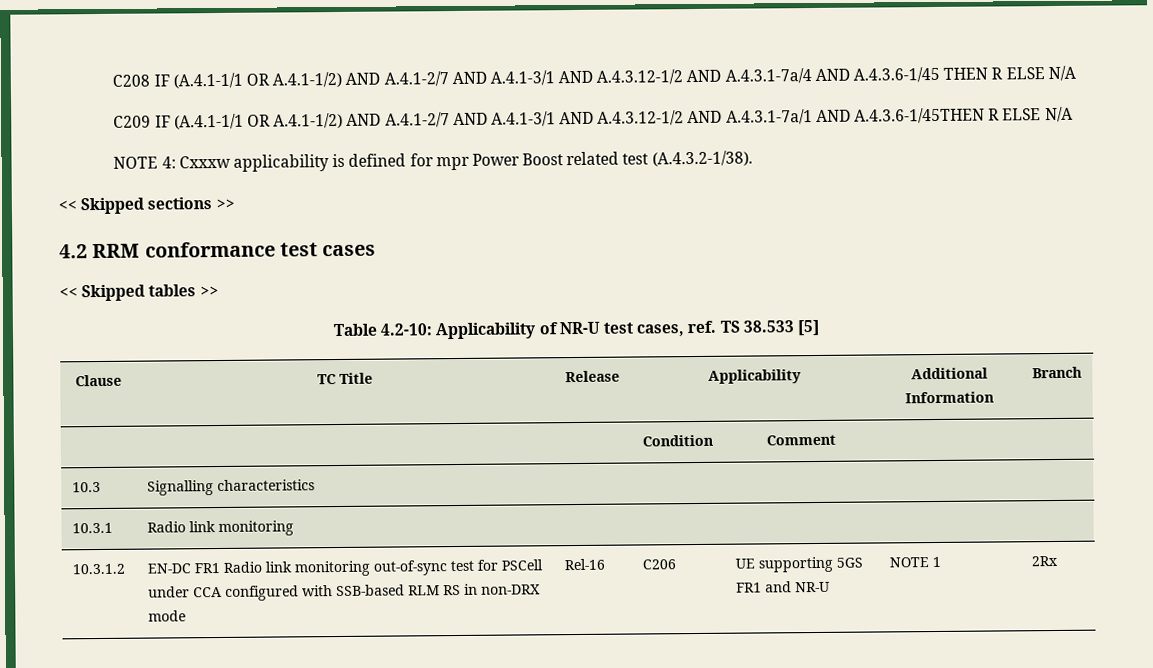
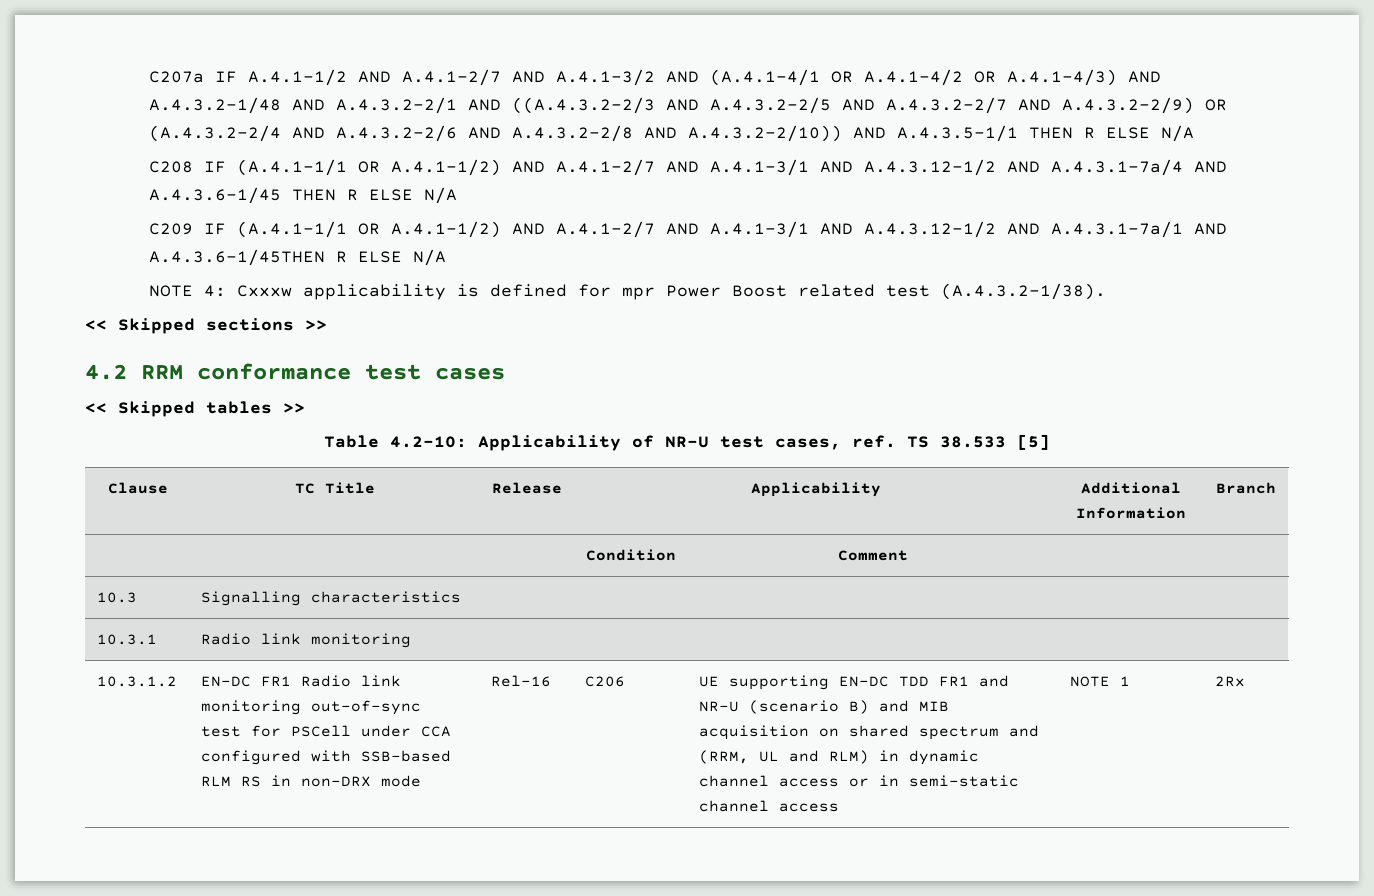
+ C207a IF A.4.1-1/2 AND A.4.1-2/7 AND A.4.1-3/2 AND (A.4.1-4/1 OR A.4.1-4/2 OR A.4.1-4/3) AND A.4.3.2-1/48 AND A.4.3.2-2/1 AND ((A.4.3.2-2/3 AND A.4.3.2-2/5 AND A.4.3.2-2/7 AND A.4.3.2-2/9) OR (A.4.3.2-2/4 AND A.4.3.2-2/6 AND A.4.3.2-2/8 AND A.4.3.2-2/10)) AND A.4.3.5-1/1 THEN R ELSE N/A
- UE supporting 5GS FR1 and NR-U
+ UE supporting EN-DC TDD FR1 and NR-U (scenario B) and MIB acquisition on shared spectrum and (RRM, UL and RLM) in dynamic channel access or in semi-static channel access

